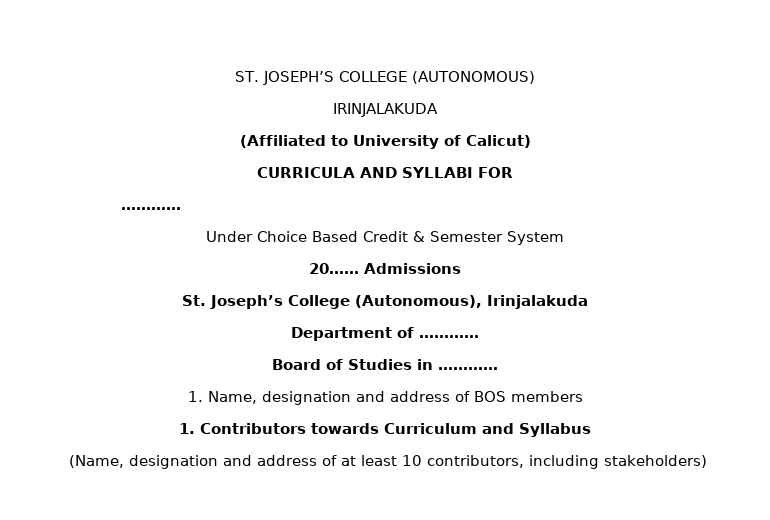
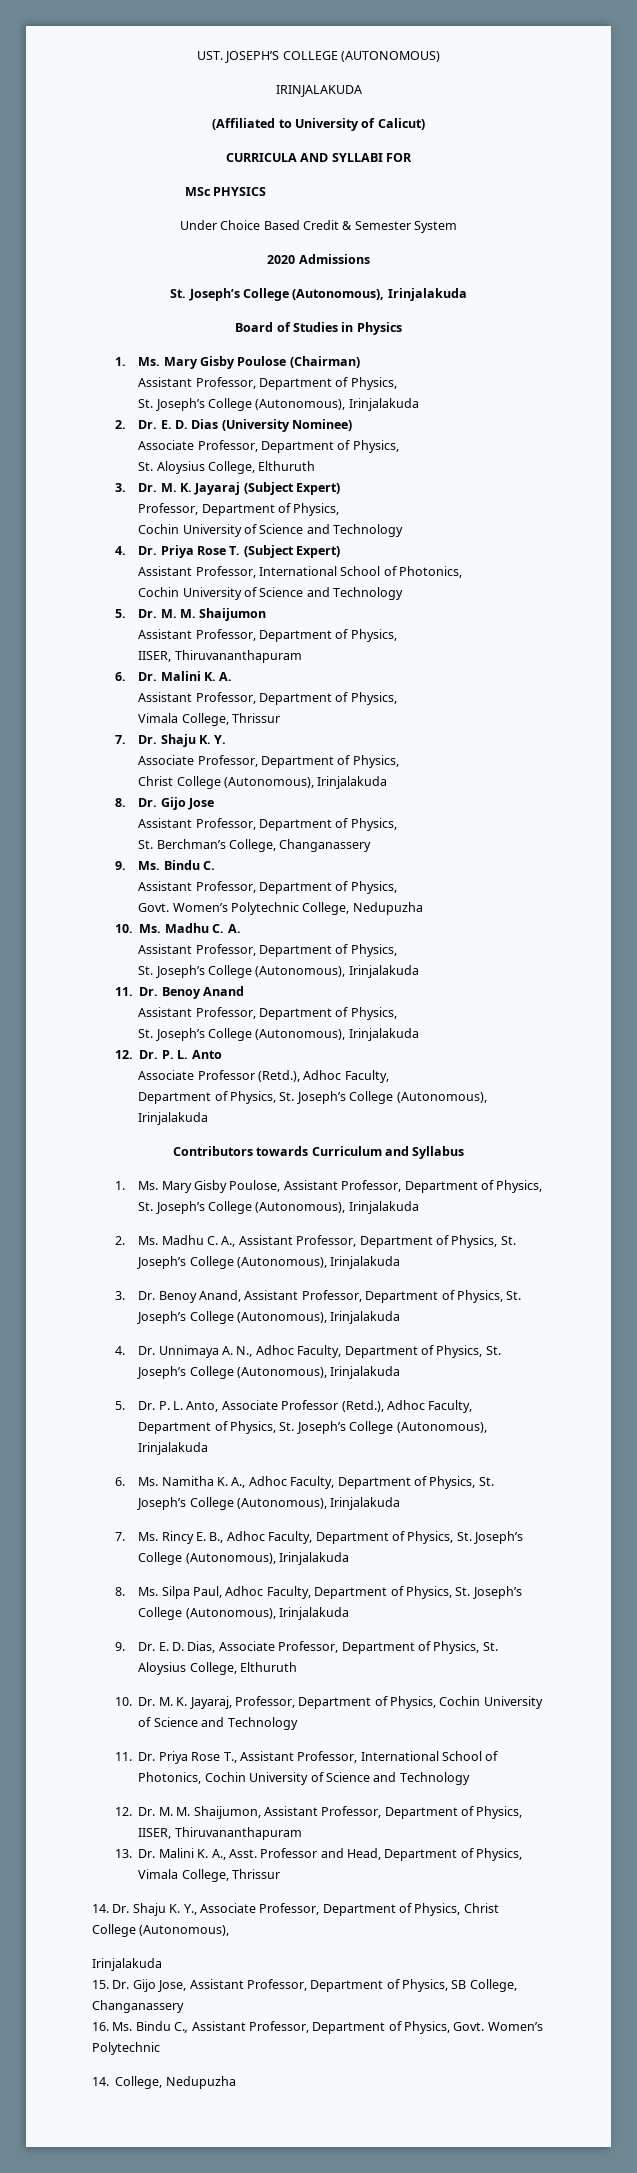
- ST. JOSEPH’S COLLEGE (AUTONOMOUS)
+ UST. JOSEPH’S COLLEGE (AUTONOMOUS)
  CURRICULA AND SYLLABI FOR
- …………
+ MSc PHYSICS
- 20…… Admissions
+ 2020 Admissions
- Department of …………
- Board of Studies in …………
- 1. Name, designation and address of BOS members
- 1. Contributors towards Curriculum and Syllabus
+ Board of Studies in Physics
+ 1. Ms. Mary Gisby Poulose (Chairman)
+ Assistant Professor, Department of Physics,
+ St. Joseph’s College (Autonomous), Irinjalakuda
+ 2. Dr. E. D. Dias (University Nominee)
+ Associate Professor, Department of Physics,
+ St. Aloysius College, Elthuruth
+ 3. Dr. M. K. Jayaraj (Subject Expert)
+ Professor, Department of Physics,
+ Cochin University of Science and Technology
+ 4. Dr. Priya Rose T. (Subject Expert)
+ Assistant Professor, International School of Photonics,
+ Cochin University of Science and Technology
+ 5. Dr. M. M. Shaijumon
+ Assistant Professor, Department of Physics,
+ IISER, Thiruvananthapuram
+ 6. Dr. Malini K. A.
+ Assistant Professor, Department of Physics,
+ Vimala College, Thrissur
+ 7. Dr. Shaju K. Y.
+ Associate Professor, Department of Physics,
+ Christ College (Autonomous), Irinjalakuda
+ 8. Dr. Gijo Jose
+ Assistant Professor, Department of Physics,
+ St. Berchman’s College, Changanassery
+ 9. Ms. Bindu C.
+ Assistant Professor, Department of Physics,
+ Govt. Women’s Polytechnic College, Nedupuzha
+ 10. Ms. Madhu C. A.
+ Assistant Professor, Department of Physics,
+ St. Joseph’s College (Autonomous), Irinjalakuda
+ 11. Dr. Benoy Anand
+ Assistant Professor, Department of Physics,
+ St. Joseph’s College (Autonomous), Irinjalakuda
+ 12. Dr. P. L. Anto
+ Associate Professor (Retd.), Adhoc Faculty,
+ Department of Physics, St. Joseph’s College (Autonomous), Irinjalakuda
+ Contributors towards Curriculum and Syllabus
- (Name, designation and address of at least 10 contributors, including stakeholders)
+ 1. Ms. Mary Gisby Poulose, Assistant Professor, Department of Physics, St. Joseph’s College (Autonomous), Irinjalakuda
+ 2. Ms. Madhu C. A., Assistant Professor, Department of Physics, St. Joseph’s College (Autonomous), Irinjalakuda
+ 3. Dr. Benoy Anand, Assistant Professor, Department of Physics, St. Joseph’s College (Autonomous), Irinjalakuda
+ 4. Dr. Unnimaya A. N., Adhoc Faculty, Department of Physics, St. Joseph’s College (Autonomous), Irinjalakuda
+ 5. Dr. P. L. Anto, Associate Professor (Retd.), Adhoc Faculty, Department of Physics, St. Joseph’s College (Autonomous), Irinjalakuda
+ 6. Ms. Namitha K. A., Adhoc Faculty, Department of Physics, St. Joseph’s College (Autonomous), Irinjalakuda
+ 7. Ms. Rincy E. B., Adhoc Faculty, Department of Physics, St. Joseph’s College (Autonomous), Irinjalakuda
+ 8. Ms. Silpa Paul, Adhoc Faculty, Department of Physics, St. Joseph’s College (Autonomous), Irinjalakuda
+ 9. Dr. E. D. Dias, Associate Professor, Department of Physics, St. Aloysius College, Elthuruth
+ 10. Dr. M. K. Jayaraj, Professor, Department of Physics, Cochin University of Science and Technology
+ 11. Dr. Priya Rose T., Assistant Professor, International School of Photonics, Cochin University of Science and Technology
+ 12. Dr. M. M. Shaijumon, Assistant Professor, Department of Physics, IISER, Thiruvananthapuram
+ 13. Dr. Malini K. A., Asst. Professor and Head, Department of Physics, Vimala College, Thrissur
+ 14. Dr. Shaju K. Y., Associate Professor, Department of Physics, Christ College (Autonomous),
+ Irinjalakuda
+ 15. Dr. Gijo Jose, Assistant Professor, Department of Physics, SB College, Changanassery
+ 16. Ms. Bindu C., Assistant Professor, Department of Physics, Govt. Women’s Polytechnic
+ 14. College, Nedupuzha

